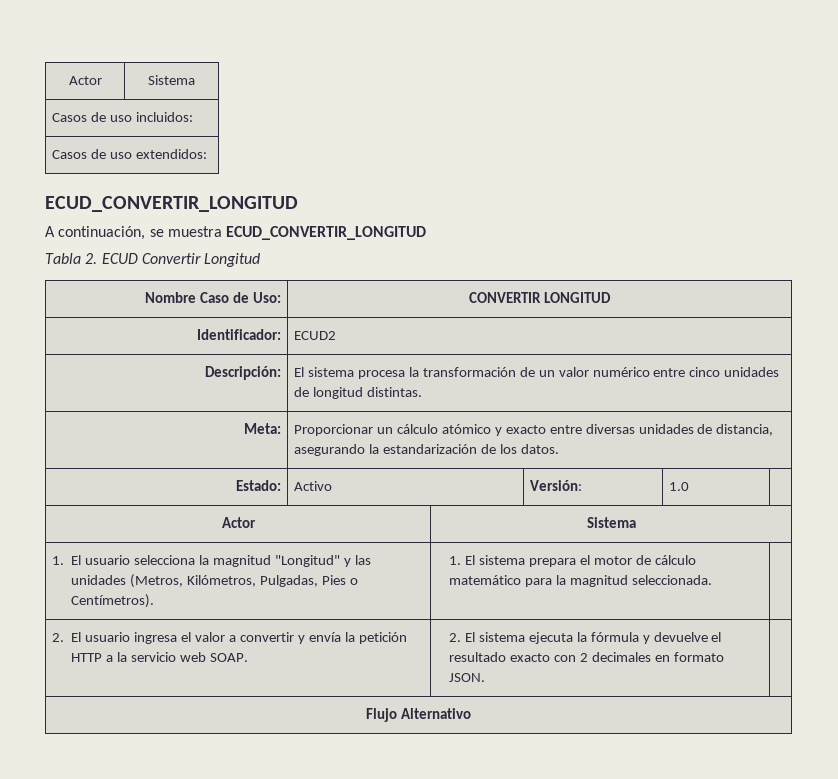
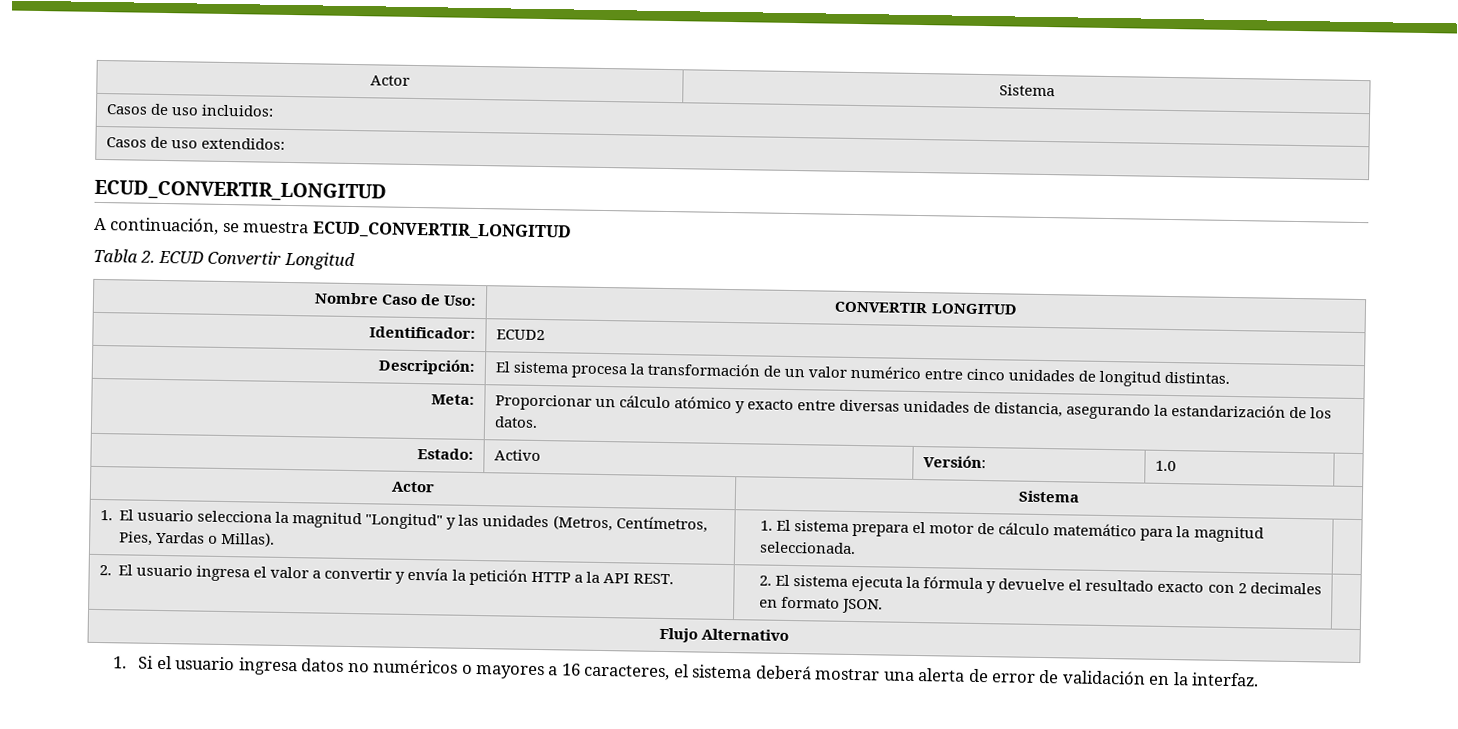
- 1. El usuario selecciona la magnitud "Longitud" y las unidades (Metros, Kilómetros, Pulgadas, Pies o Centímetros). | 1. El sistema prepara el motor de cálculo matemático para la magnitud seleccionada. |
+ 1. El usuario selecciona la magnitud "Longitud" y las unidades (Metros, Centímetros, Pies, Yardas o Millas). | 1. El sistema prepara el motor de cálculo matemático para la magnitud seleccionada. |
- 2. El usuario ingresa el valor a convertir y envía la petición HTTP a la servicio web SOAP. | 2. El sistema ejecuta la fórmula y devuelve el resultado exacto con 2 decimales en formato JSON. |
+ 2. El usuario ingresa el valor a convertir y envía la petición HTTP a la API REST. | 2. El sistema ejecuta la fórmula y devuelve el resultado exacto con 2 decimales en formato JSON. |
+ 1. Si el usuario ingresa datos no numéricos o mayores a 16 caracteres, el sistema deberá mostrar una alerta de error de validación en la interfaz.

